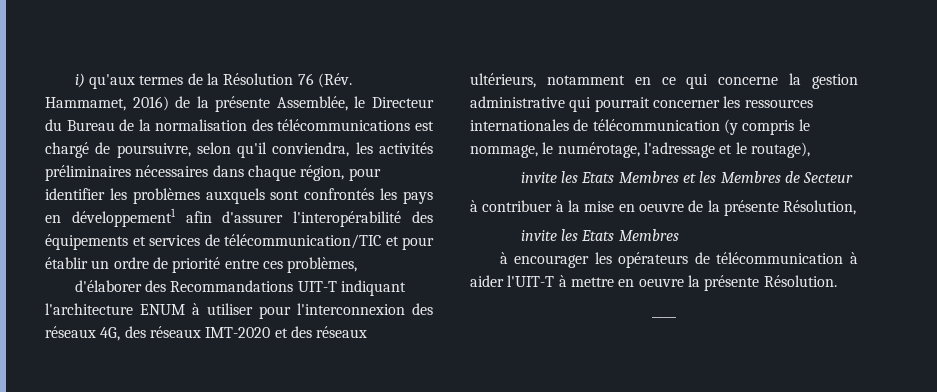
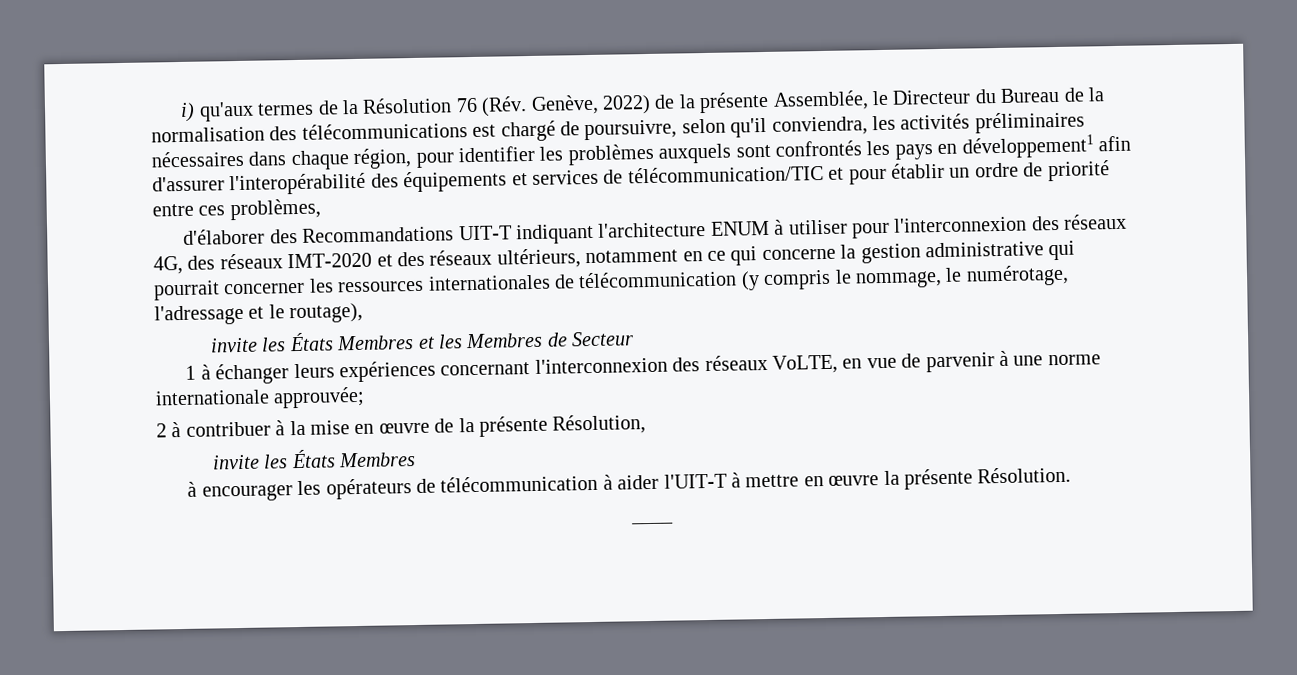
- i) qu'aux termes de la Résolution 76 (Rév. Hammamet, 2016) de la présente Assemblée, le Directeur du Bureau de la normalisation des télécommunications est chargé de poursuivre, selon qu'il conviendra, les activités préliminaires nécessaires dans chaque région, pour identifier les problèmes auxquels sont confrontés les pays en développement1 afin d'assurer l'interopérabilité des équipements et services de télécommunication/TIC et pour établir un ordre de priorité entre ces problèmes,
+ i) qu'aux termes de la Résolution 76 (Rév. Genève, 2022) de la présente Assemblée, le Directeur du Bureau de la normalisation des télécommunications est chargé de poursuivre, selon qu'il conviendra, les activités préliminaires nécessaires dans chaque région, pour identifier les problèmes auxquels sont confrontés les pays en développement1 afin d'assurer l'interopérabilité des équipements et services de télécommunication/TIC et pour établir un ordre de priorité entre ces problèmes,
- invite les Etats Membres et les Membres de Secteur
+ invite les États Membres et les Membres de Secteur
- à contribuer à la mise en oeuvre de la présente Résolution,
- invite les Etats Membres
+ 1 à échanger leurs expériences concernant l'interconnexion des réseaux VoLTE, en vue de parvenir à une norme internationale approuvée;
+ 2 à contribuer à la mise en œuvre de la présente Résolution,
+ invite les États Membres
- à encourager les opérateurs de télécommunication à aider l'UIT-T à mettre en oeuvre la présente Résolution.
+ à encourager les opérateurs de télécommunication à aider l'UIT-T à mettre en œuvre la présente Résolution.

